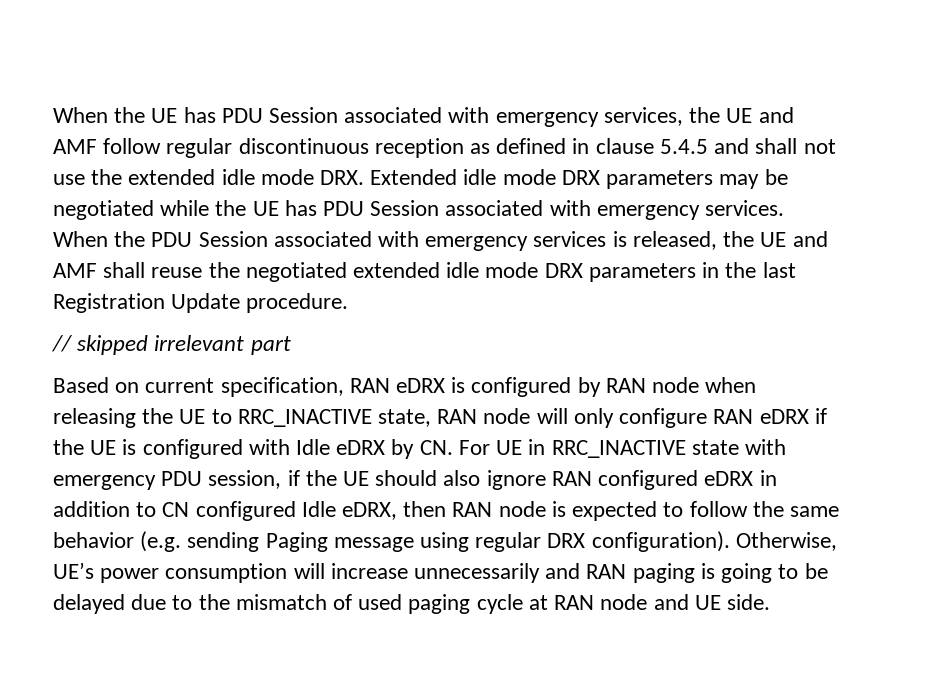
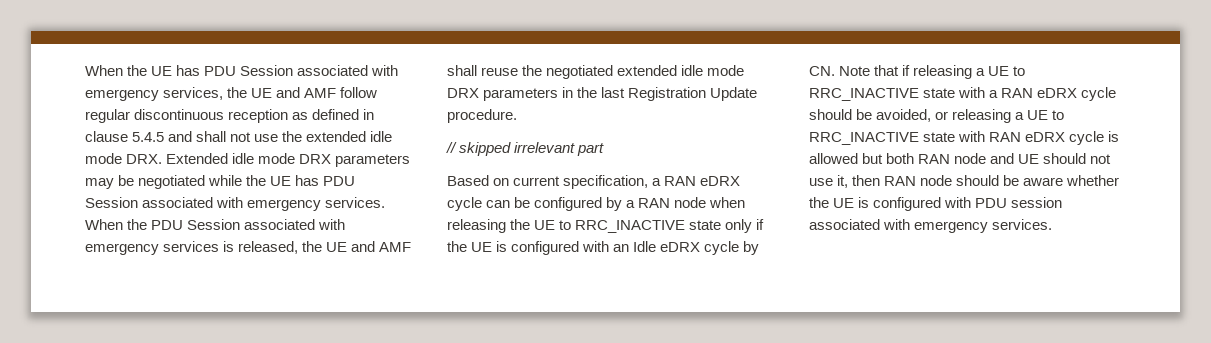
- Based on current specification, RAN eDRX is configured by RAN node when releasing the UE to RRC_INACTIVE state, RAN node will only configure RAN eDRX if the UE is configured with Idle eDRX by CN. For UE in RRC_INACTIVE state with emergency PDU session, if the UE should also ignore RAN configured eDRX in addition to CN configured Idle eDRX, then RAN node is expected to follow the same behavior (e.g. sending Paging message using regular DRX configuration). Otherwise, UE’s power consumption will increase unnecessarily and RAN paging is going to be delayed due to the mismatch of used paging cycle at RAN node and UE side.
+ Based on current specification, a RAN eDRX cycle can be configured by a RAN node when releasing the UE to RRC_INACTIVE state only if the UE is configured with an Idle eDRX cycle by CN. Note that if releasing a UE to RRC_INACTIVE state with a RAN eDRX cycle should be avoided, or releasing a UE to RRC_INACTIVE state with RAN eDRX cycle is allowed but both RAN node and UE should not use it, then RAN node should be aware whether the UE is configured with PDU session associated with emergency services.

